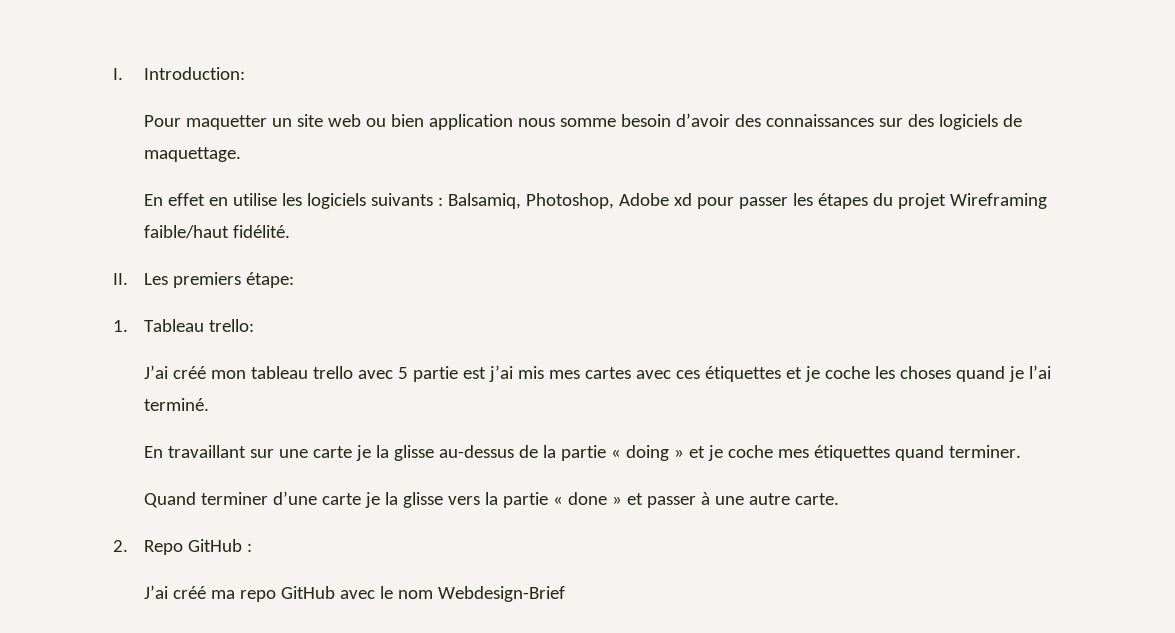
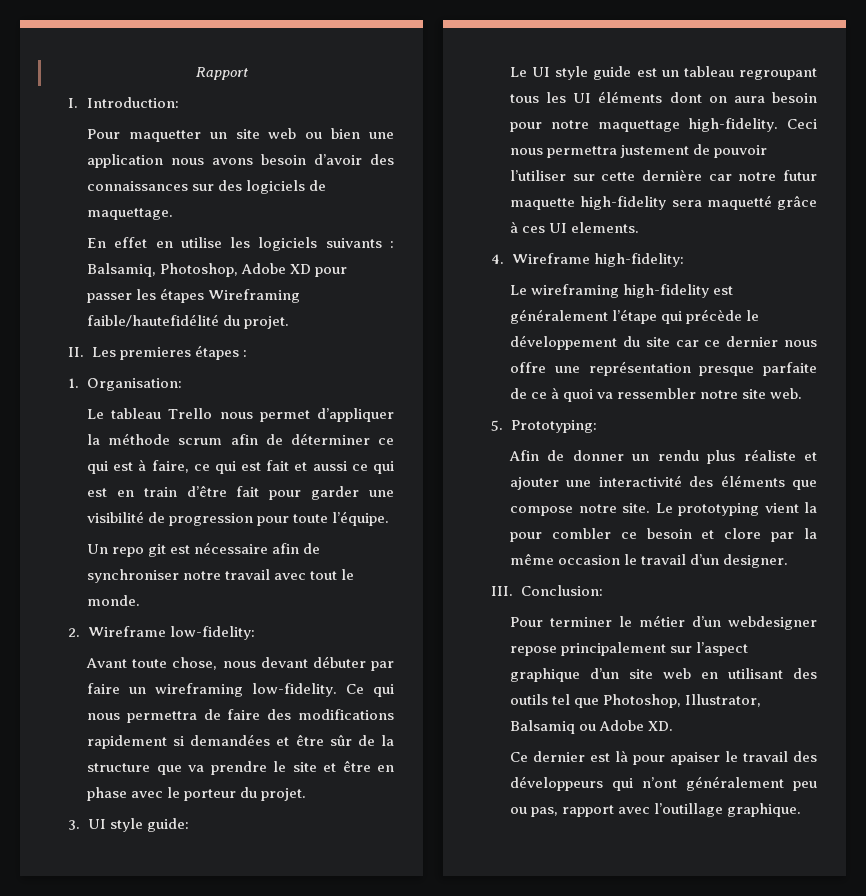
+ Rapport
- Pour maquetter un site web ou bien application nous somme besoin d’avoir des connaissances sur des logiciels de maquettage.
+ Pour maquetter un site web ou bien une application nous avons besoin d’avoir des connaissances sur des logiciels de maquettage.
- En effet en utilise les logiciels suivants : Balsamiq, Photoshop, Adobe xd pour passer les étapes du projet Wireframing faible/haut fidélité.
- II. Les premiers étape:
- 1. Tableau trello:
- J’ai créé mon tableau trello avec 5 partie est j’ai mis mes cartes avec ces étiquettes et je coche les choses quand je l’ai terminé.
- En travaillant sur une carte je la glisse au-dessus de la partie « doing » et je coche mes étiquettes quand terminer.
- Quand terminer d’une carte je la glisse vers la partie « done » et passer à une autre carte.
- 2. Repo GitHub :
- J’ai créé ma repo GitHub avec le nom Webdesign-Brief
+ En effet en utilise les logiciels suivants : Balsamiq, Photoshop, Adobe XD pour passer les étapes Wireframing faible/hautefidélité du projet.
+ II. Les premieres étapes :
+ 1. Organisation:
+ Le tableau Trello nous permet d’appliquer la méthode scrum afin de déterminer ce qui est à faire, ce qui est fait et aussi ce qui est en train d’être fait pour garder une visibilité de progression pour toute l’équipe.
+ Un repo git est nécessaire afin de synchroniser notre travail avec tout le monde.
+ 2. Wireframe low-fidelity:
+ Avant toute chose, nous devant débuter par faire un wireframing low-fidelity. Ce qui nous permettra de faire des modifications rapidement si demandées et être sûr de la structure que va prendre le site et être en phase avec le porteur du projet.
+ 3. UI style guide:
+ Le UI style guide est un tableau regroupant tous les UI éléments dont on aura besoin pour notre maquettage high-fidelity. Ceci nous permettra justement de pouvoir l’utiliser sur cette dernière car notre futur maquette high-fidelity sera maquetté grâce à ces UI elements.
+ 4. Wireframe high-fidelity:
+ Le wireframing high-fidelity est généralement l’étape qui précède le développement du site car ce dernier nous offre une représentation presque parfaite de ce à quoi va ressembler notre site web.
+ 5. Prototyping:
+ Afin de donner un rendu plus réaliste et ajouter une interactivité des éléments que compose notre site. Le prototyping vient la pour combler ce besoin et clore par la même occasion le travail d’un designer.
+ III. Conclusion:
+ Pour terminer le métier d’un webdesigner repose principalement sur l’aspect graphique d’un site web en utilisant des outils tel que Photoshop, Illustrator, Balsamiq ou Adobe XD.
+ Ce dernier est là pour apaiser le travail des développeurs qui n’ont généralement peu ou pas, rapport avec l’outillage graphique.

